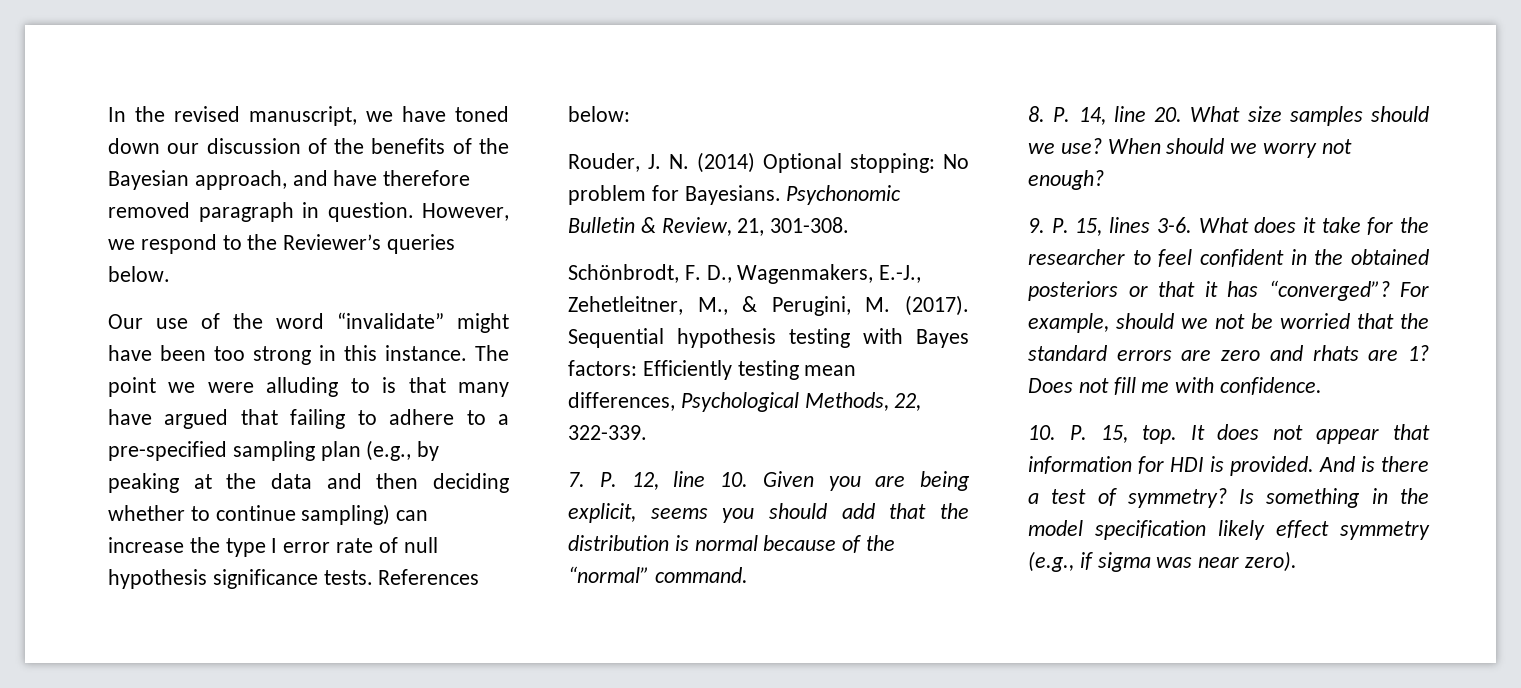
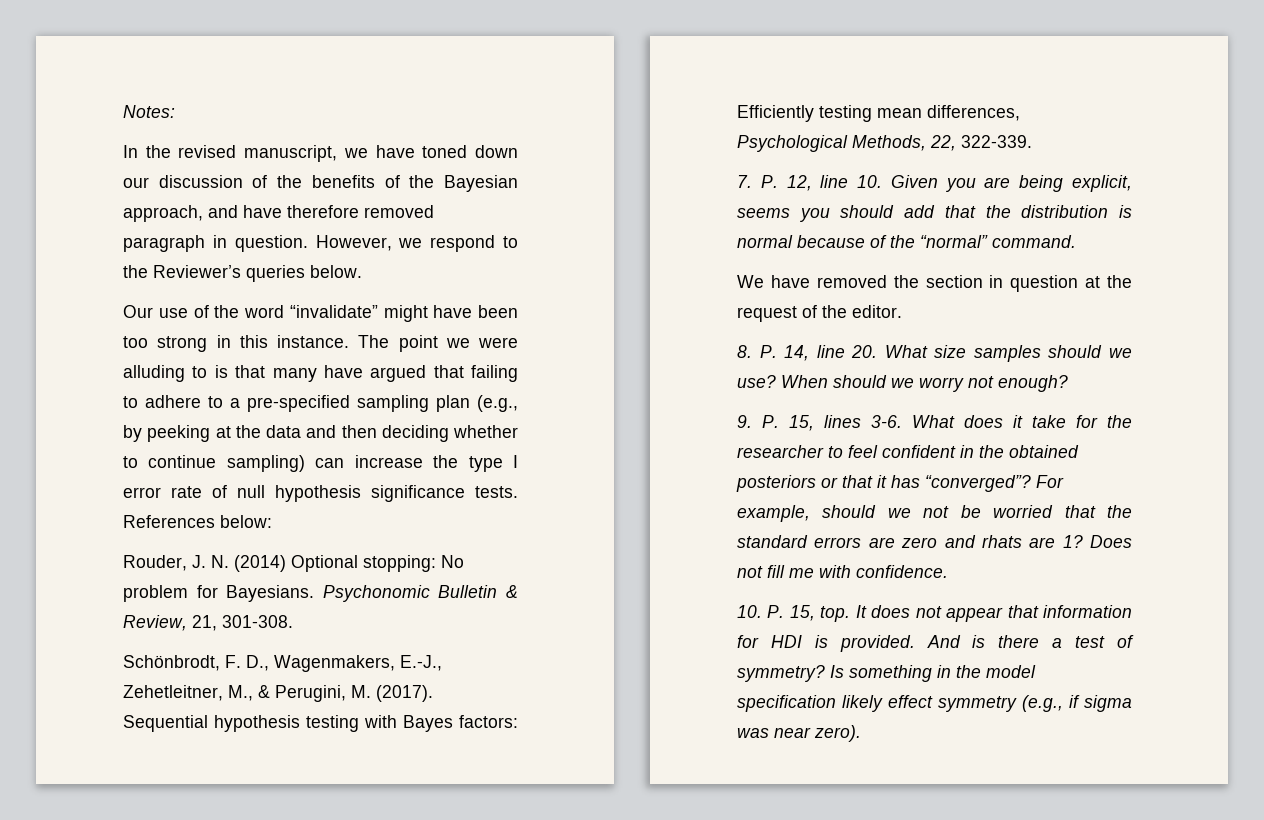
+ Notes:
- The point we were alluding to is that many have argued that failing to adhere to a pre-specified sampling plan (e.g., by peaking at the data and then deciding whether to continue sampling) can increase the type I error rate of null hypothesis significance tests.
+ The point we were alluding to is that many have argued that failing to adhere to a pre-specified sampling plan (e.g., by peeking at the data and then deciding whether to continue sampling) can increase the type I error rate of null hypothesis significance tests.
+ We have removed the section in question at the request of the editor.

